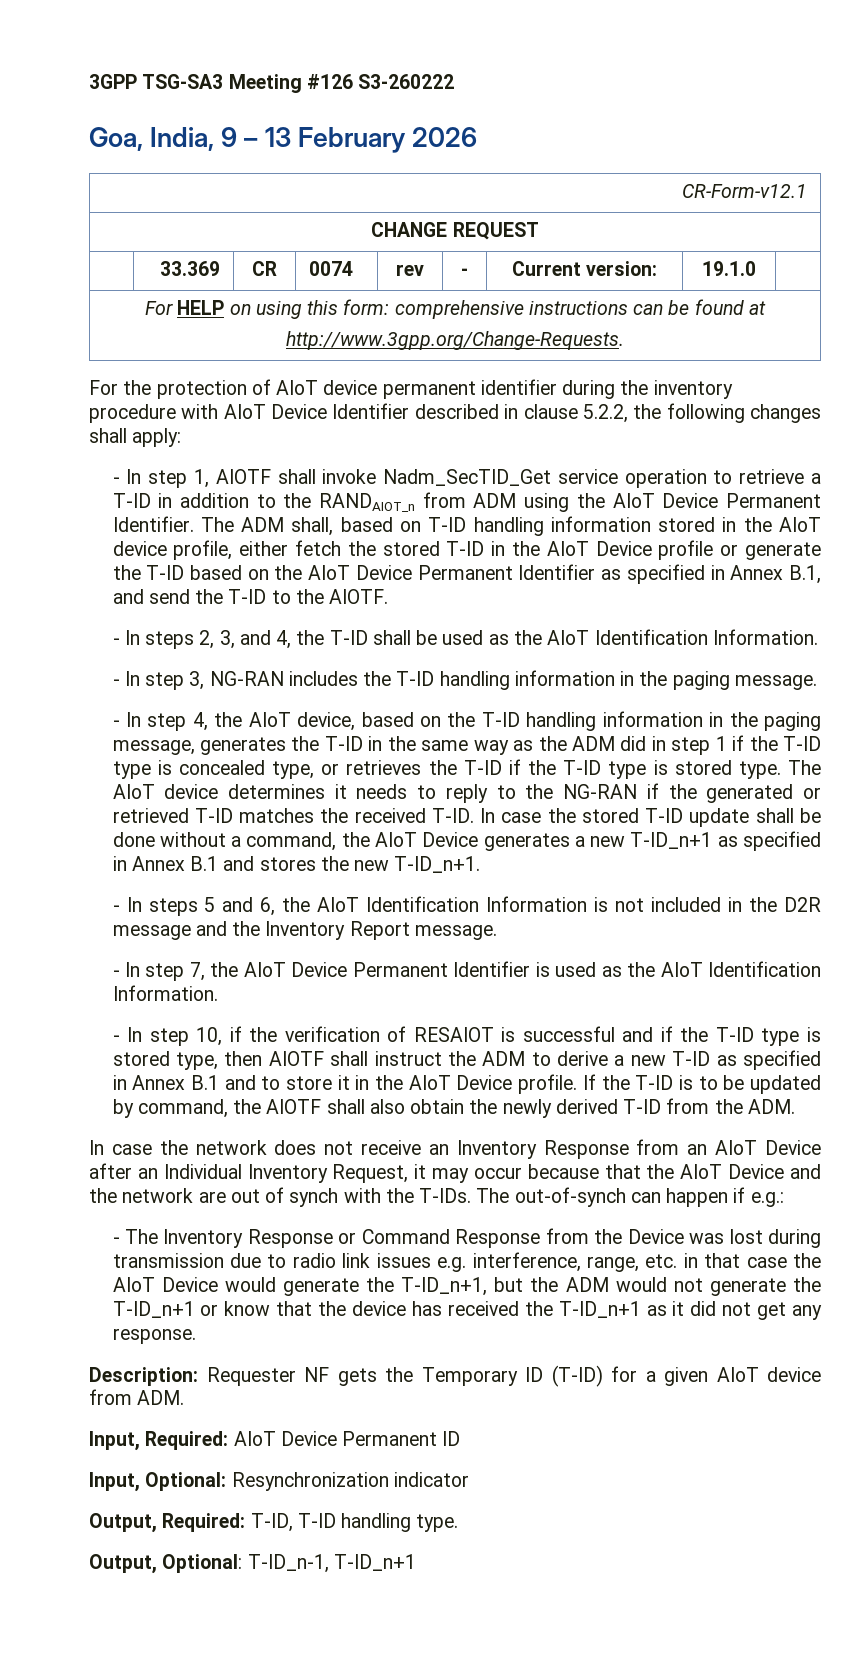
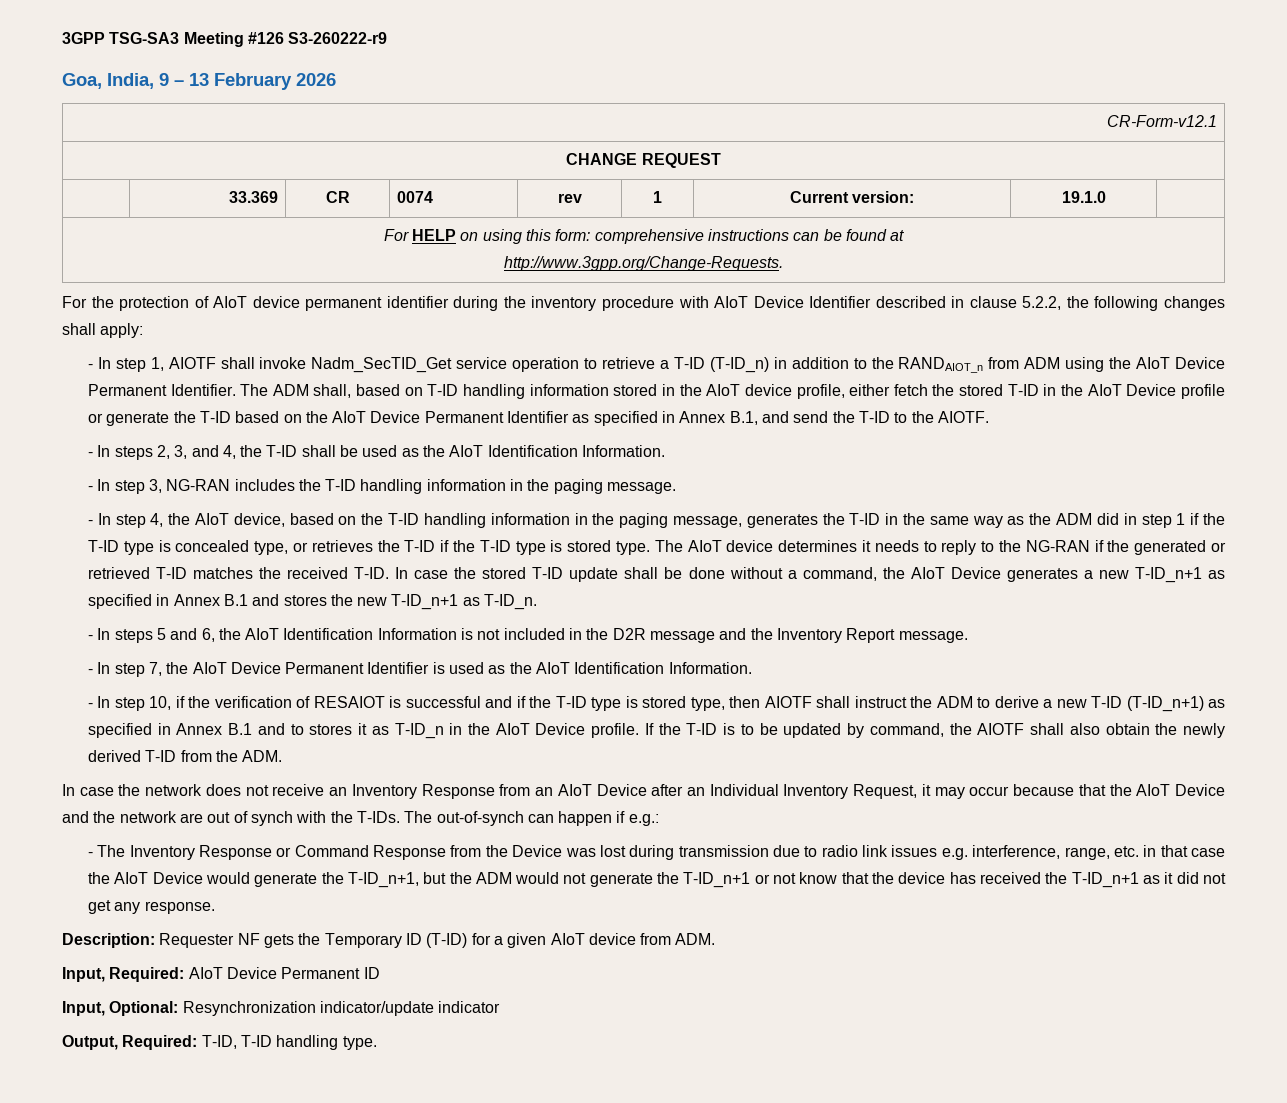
- 3GPP TSG-SA3 Meeting #126 S3-260222
+ 3GPP TSG-SA3 Meeting #126 S3-260222-r9
- | 33.369 | CR | 0074 | rev | - | Current version: | 19.1.0 |
+ | 33.369 | CR | 0074 | rev | 1 | Current version: | 19.1.0 |
- - In step 1, AIOTF shall invoke Nadm_SecTID_Get service operation to retrieve a T-ID in addition to the RANDAIOT_n from ADM using the AIoT Device Permanent Identifier.
+ - In step 1, AIOTF shall invoke Nadm_SecTID_Get service operation to retrieve a T-ID (T-ID_n) in addition to the RANDAIOT_n from ADM using the AIoT Device Permanent Identifier.
- In case the stored T-ID update shall be done without a command, the AIoT Device generates a new T-ID_n+1 as specified in Annex B.1 and stores the new T-ID_n+1.
+ In case the stored T-ID update shall be done without a command, the AIoT Device generates a new T-ID_n+1 as specified in Annex B.1 and stores the new T-ID_n+1 as T-ID_n.
- - In step 10, if the verification of RESAIOT is successful and if the T-ID type is stored type, then AIOTF shall instruct the ADM to derive a new T-ID as specified in Annex B.1 and to store it in the AIoT Device profile.
+ - In step 10, if the verification of RESAIOT is successful and if the T-ID type is stored type, then AIOTF shall instruct the ADM to derive a new T-ID (T-ID_n+1) as specified in Annex B.1 and to stores it as T-ID_n in the AIoT Device profile.
- - The Inventory Response or Command Response from the Device was lost during transmission due to radio link issues e.g. interference, range, etc. in that case the AIoT Device would generate the T-ID_n+1, but the ADM would not generate the T-ID_n+1 or know that the device has received the T-ID_n+1 as it did not get any response.
+ - The Inventory Response or Command Response from the Device was lost during transmission due to radio link issues e.g. interference, range, etc. in that case the AIoT Device would generate the T-ID_n+1, but the ADM would not generate the T-ID_n+1 or not know that the device has received the T-ID_n+1 as it did not get any response.
- Input, Optional: Resynchronization indicator
+ Input, Optional: Resynchronization indicator/update indicator
- Output, Optional: T-ID_n-1, T-ID_n+1

